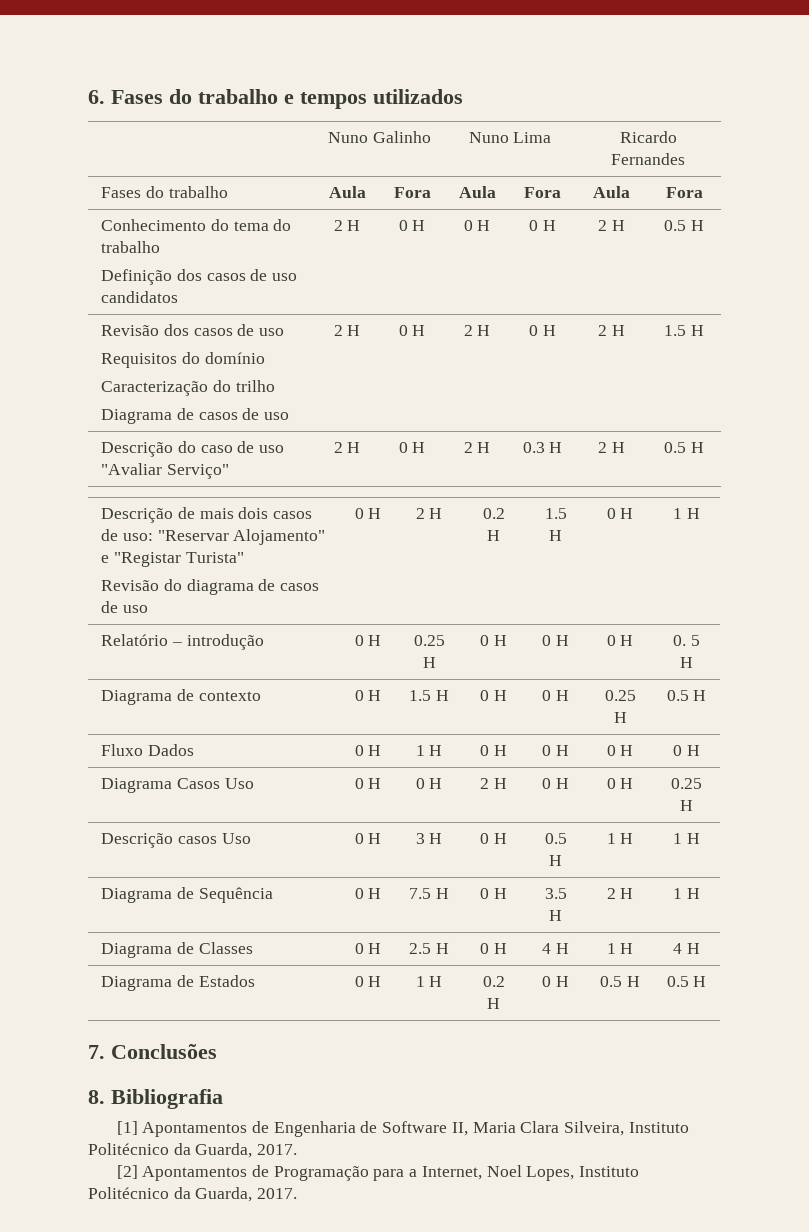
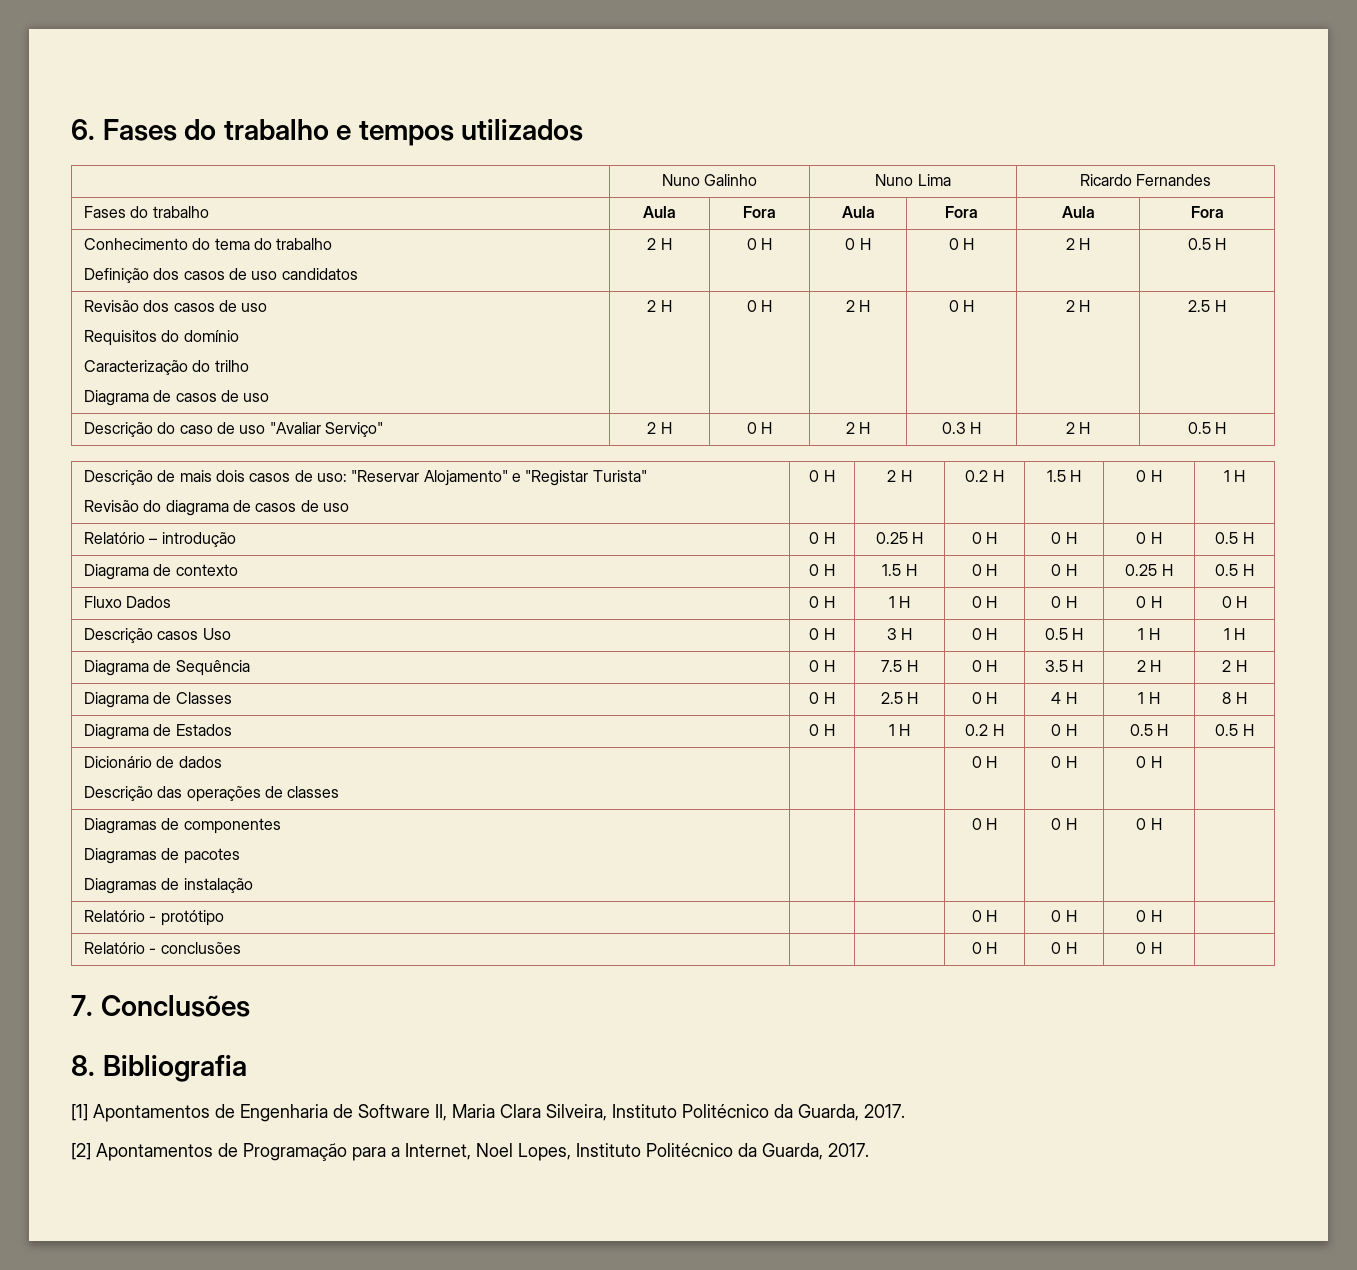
  Revisão dos casos de uso
  Requisitos do domínio
  Caracterização do trilho
- Diagrama de casos de uso | 2 H | 0 H | 2 H | 0 H | 2 H | 1.5 H
+ Diagrama de casos de uso | 2 H | 0 H | 2 H | 0 H | 2 H | 2.5 H
- Relatório – introdução | 0 H | 0.25 H | 0 H | 0 H | 0 H | 0. 5 H
+ Relatório – introdução | 0 H | 0.25 H | 0 H | 0 H | 0 H | 0.5 H
- Diagrama Casos Uso | 0 H | 0 H | 2 H | 0 H | 0 H | 0.25 H
- Diagrama de Sequência | 0 H | 7.5 H | 0 H | 3.5 H | 2 H | 1 H
+ Diagrama de Sequência | 0 H | 7.5 H | 0 H | 3.5 H | 2 H | 2 H
- Diagrama de Classes | 0 H | 2.5 H | 0 H | 4 H | 1 H | 4 H
+ Diagrama de Classes | 0 H | 2.5 H | 0 H | 4 H | 1 H | 8 H
+ Dicionário de dados
+ Descrição das operações de classes | | | 0 H | 0 H | 0 H |
+ Diagramas de componentes
+ Diagramas de pacotes
+ Diagramas de instalação | | | 0 H | 0 H | 0 H |
+ Relatório - protótipo | | | 0 H | 0 H | 0 H |
+ Relatório - conclusões | | | 0 H | 0 H | 0 H |

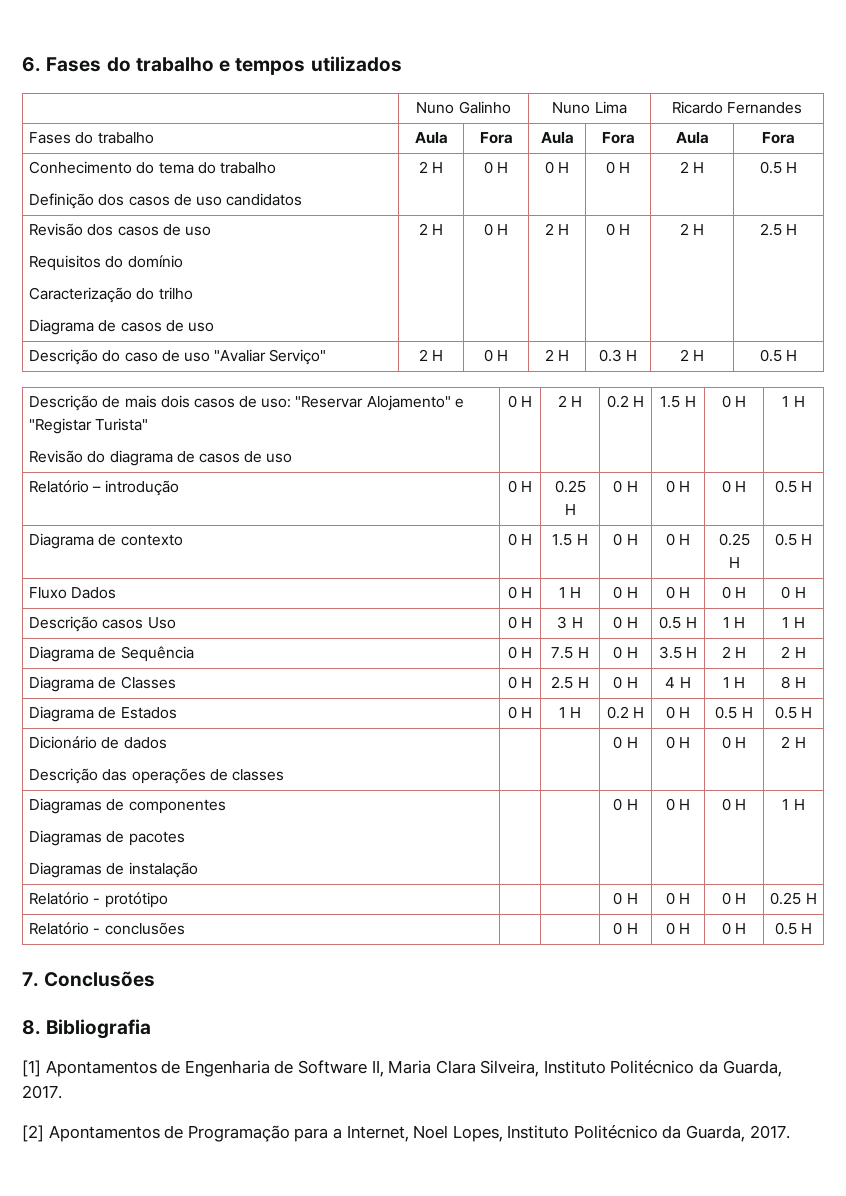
  Dicionário de dados
- Descrição das operações de classes | | | 0 H | 0 H | 0 H |
+ Descrição das operações de classes | | | 0 H | 0 H | 0 H | 2 H
  Diagramas de componentes
  Diagramas de pacotes
- Diagramas de instalação | | | 0 H | 0 H | 0 H |
+ Diagramas de instalação | | | 0 H | 0 H | 0 H | 1 H
- Relatório - protótipo | | | 0 H | 0 H | 0 H |
+ Relatório - protótipo | | | 0 H | 0 H | 0 H | 0.25 H
- Relatório - conclusões | | | 0 H | 0 H | 0 H |
+ Relatório - conclusões | | | 0 H | 0 H | 0 H | 0.5 H

